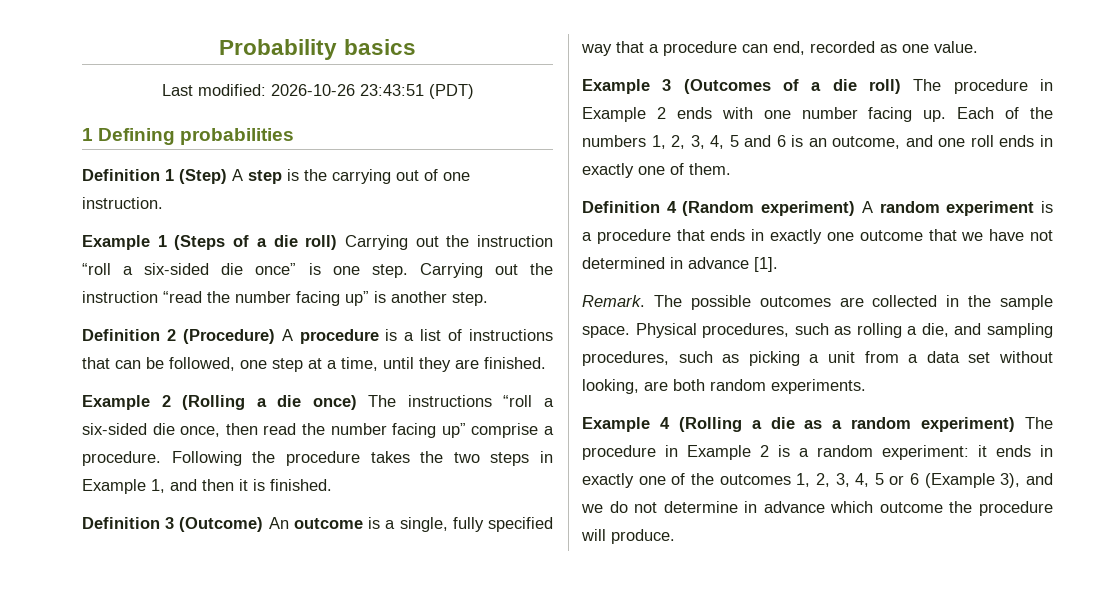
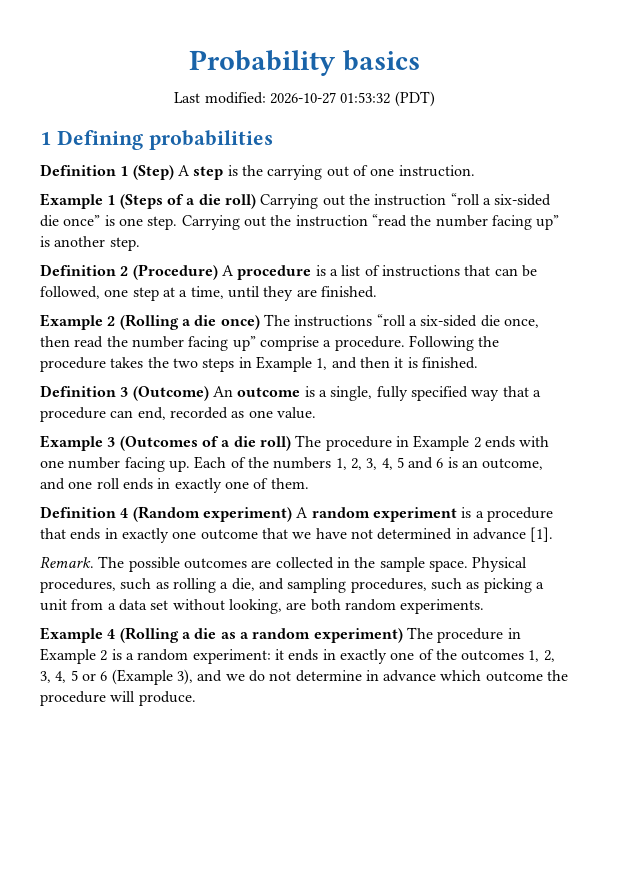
- Last modified: 2026-10-26 23:43:51 (PDT)
+ Last modified: 2026-10-27 01:53:32 (PDT)

